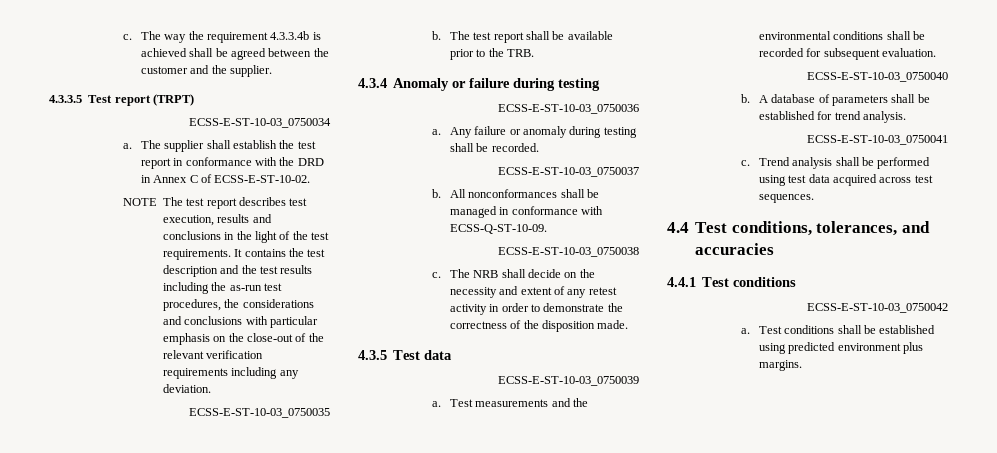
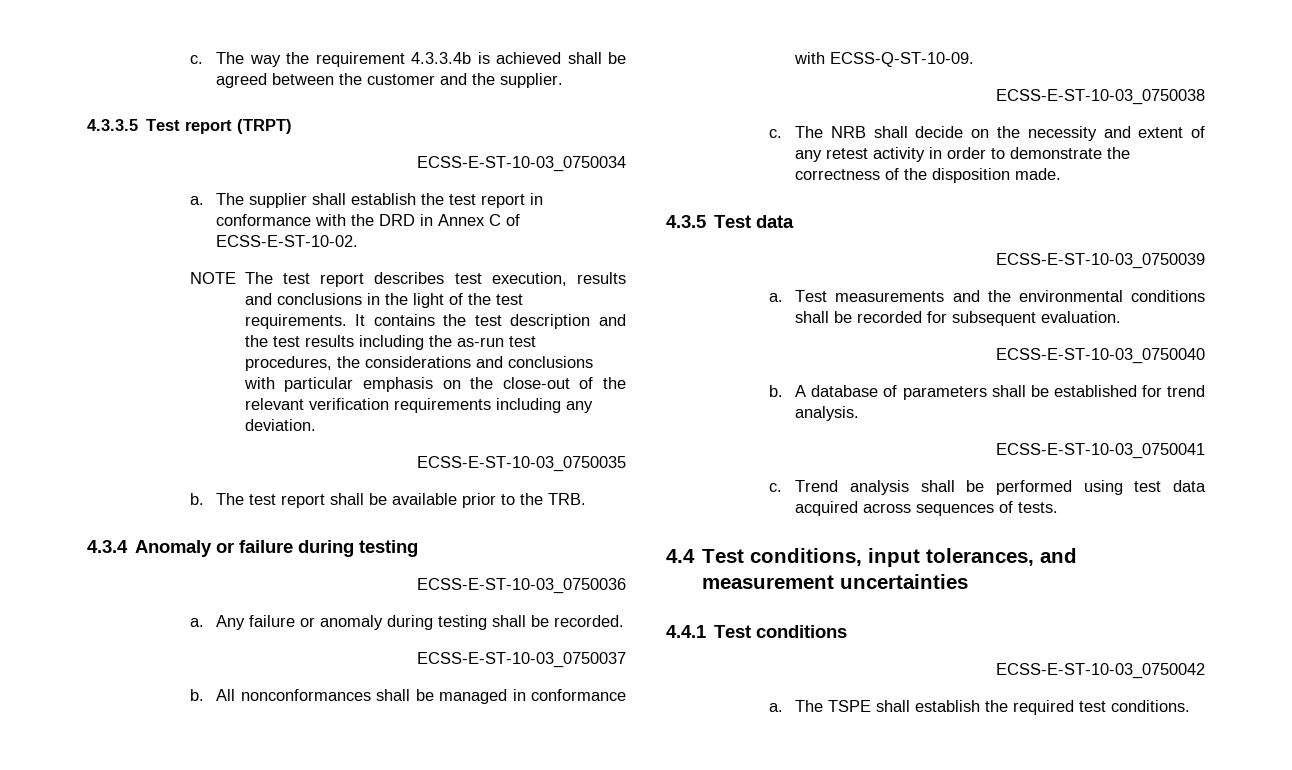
- Trend analysis shall be performed using test data acquired across test sequences.
+ Trend analysis shall be performed using test data acquired across sequences of tests.
- 4.4 Test conditions, tolerances, and accuracies
+ 4.4 Test conditions, input tolerances, and measurement uncertainties
- Test conditions shall be established using predicted environment plus margins.
+ The TSPE shall establish the required test conditions.

